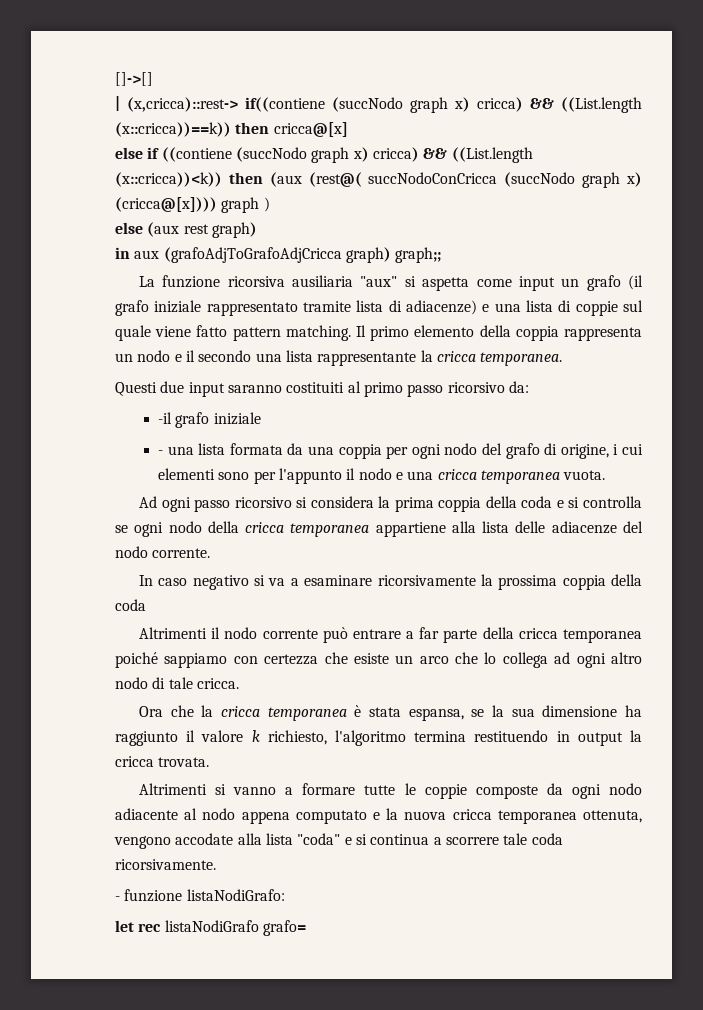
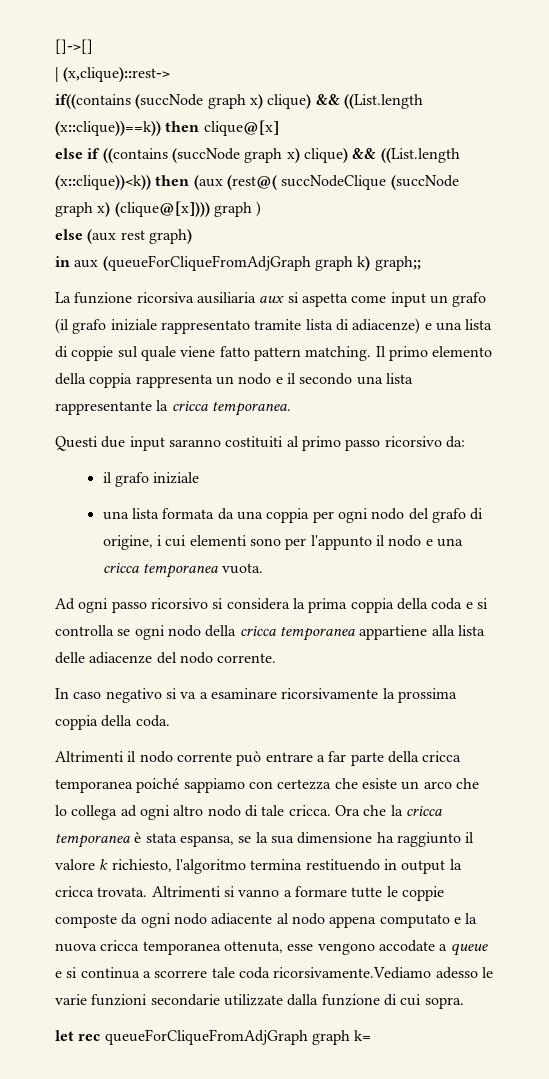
- | (x,cricca)::rest-> if((contiene (succNodo graph x) cricca) && ((List.length (x::cricca))==k)) then cricca@[x]
+ | (x,clique)::rest->
+ if((contains (succNode graph x) clique) && ((List.length (x::clique))==k)) then clique@[x]
- else if ((contiene (succNodo graph x) cricca) && ((List.length (x::cricca))<k)) then (aux (rest@( succNodoConCricca (succNodo graph x) (cricca@[x]))) graph )
+ else if ((contains (succNode graph x) clique) && ((List.length (x::clique))<k)) then (aux (rest@( succNodeClique (succNode graph x) (clique@[x]))) graph )
- in aux (grafoAdjToGrafoAdjCricca graph) graph;;
+ in aux (queueForCliqueFromAdjGraph graph k) graph;;
- La funzione ricorsiva ausiliaria "aux" si aspetta come input un grafo (il grafo iniziale rappresentato tramite lista di adiacenze) e una lista di coppie sul quale viene fatto pattern matching.
+ La funzione ricorsiva ausiliaria aux si aspetta come input un grafo (il grafo iniziale rappresentato tramite lista di adiacenze) e una lista di coppie sul quale viene fatto pattern matching.
- -il grafo iniziale
+ il grafo iniziale
- - una lista formata da una coppia per ogni nodo del grafo di origine, i cui elementi sono per l'appunto il nodo e una cricca temporanea vuota.
+ una lista formata da una coppia per ogni nodo del grafo di origine, i cui elementi sono per l'appunto il nodo e una cricca temporanea vuota.
- In caso negativo si va a esaminare ricorsivamente la prossima coppia della coda
+ In caso negativo si va a esaminare ricorsivamente la prossima coppia della coda.
- Altrimenti il nodo corrente può entrare a far parte della cricca temporanea poiché sappiamo con certezza che esiste un arco che lo collega ad ogni altro nodo di tale cricca.
- Ora che la cricca temporanea è stata espansa, se la sua dimensione ha raggiunto il valore k richiesto, l'algoritmo termina restituendo in output la cricca trovata.
- Altrimenti si vanno a formare tutte le coppie composte da ogni nodo adiacente al nodo appena computato e la nuova cricca temporanea ottenuta, vengono accodate alla lista "coda" e si continua a scorrere tale coda ricorsivamente.
- - funzione listaNodiGrafo:
+ Altrimenti il nodo corrente può entrare a far parte della cricca temporanea poiché sappiamo con certezza che esiste un arco che lo collega ad ogni altro nodo di tale cricca. Ora che la cricca temporanea è stata espansa, se la sua dimensione ha raggiunto il valore k richiesto, l'algoritmo termina restituendo in output la cricca trovata. Altrimenti si vanno a formare tutte le coppie composte da ogni nodo adiacente al nodo appena computato e la nuova cricca temporanea ottenuta, esse vengono accodate a queue e si continua a scorrere tale coda ricorsivamente.Vediamo adesso le varie funzioni secondarie utilizzate dalla funzione di cui sopra.
- let rec listaNodiGrafo grafo=
+ let rec queueForCliqueFromAdjGraph graph k=

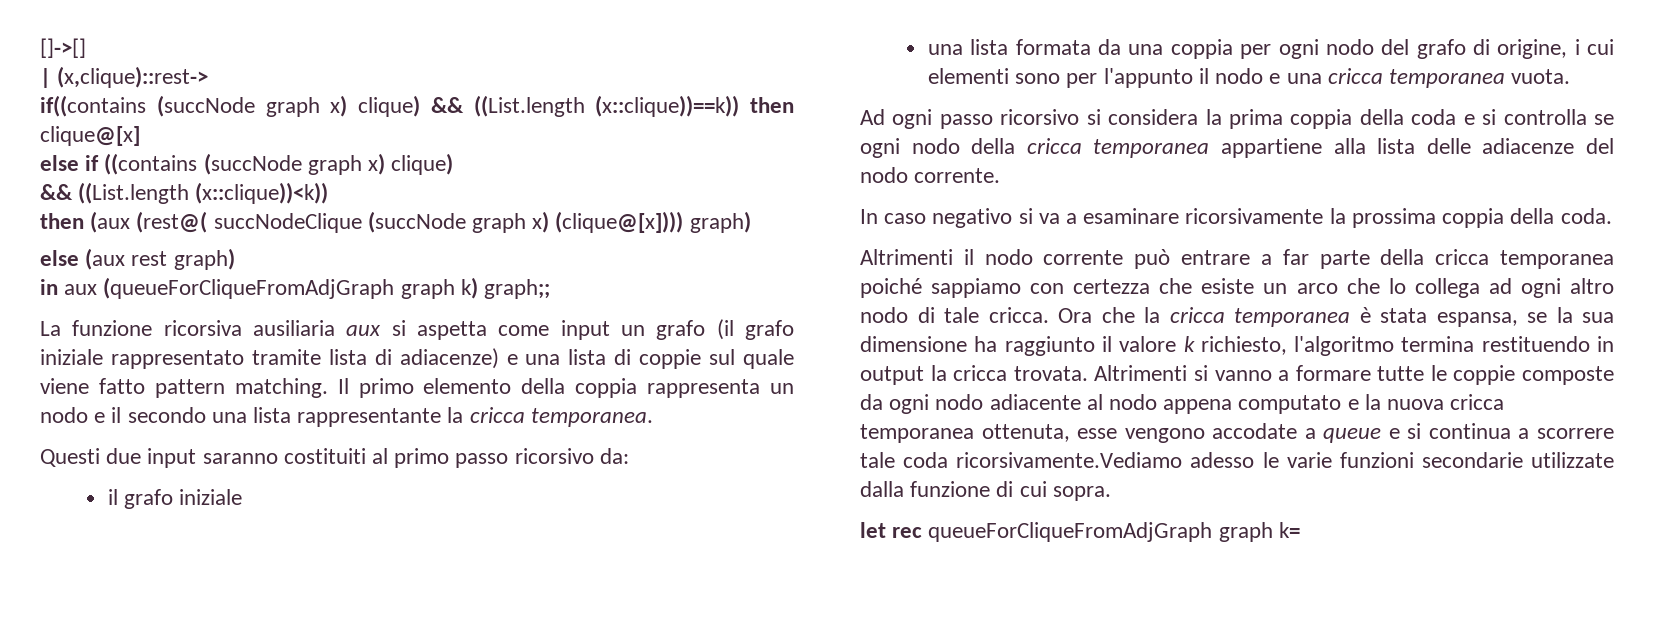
- else if ((contains (succNode graph x) clique) && ((List.length (x::clique))<k)) then (aux (rest@( succNodeClique (succNode graph x) (clique@[x]))) graph )
+ else if ((contains (succNode graph x) clique)
+ && ((List.length (x::clique))<k))
+ then (aux (rest@( succNodeClique (succNode graph x) (clique@[x]))) graph)

